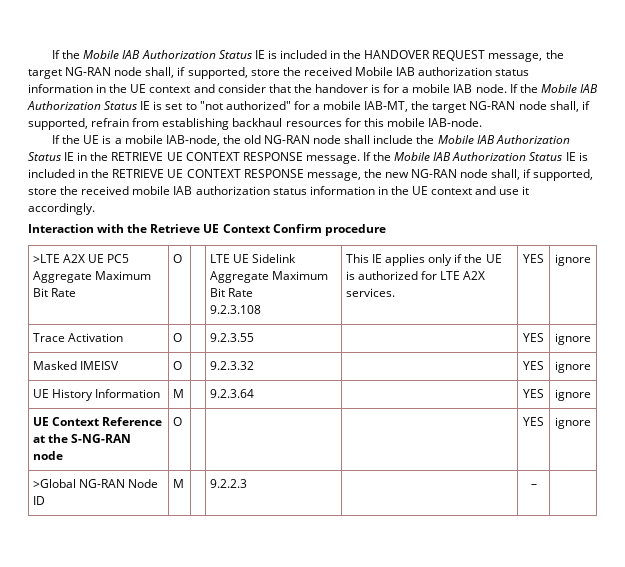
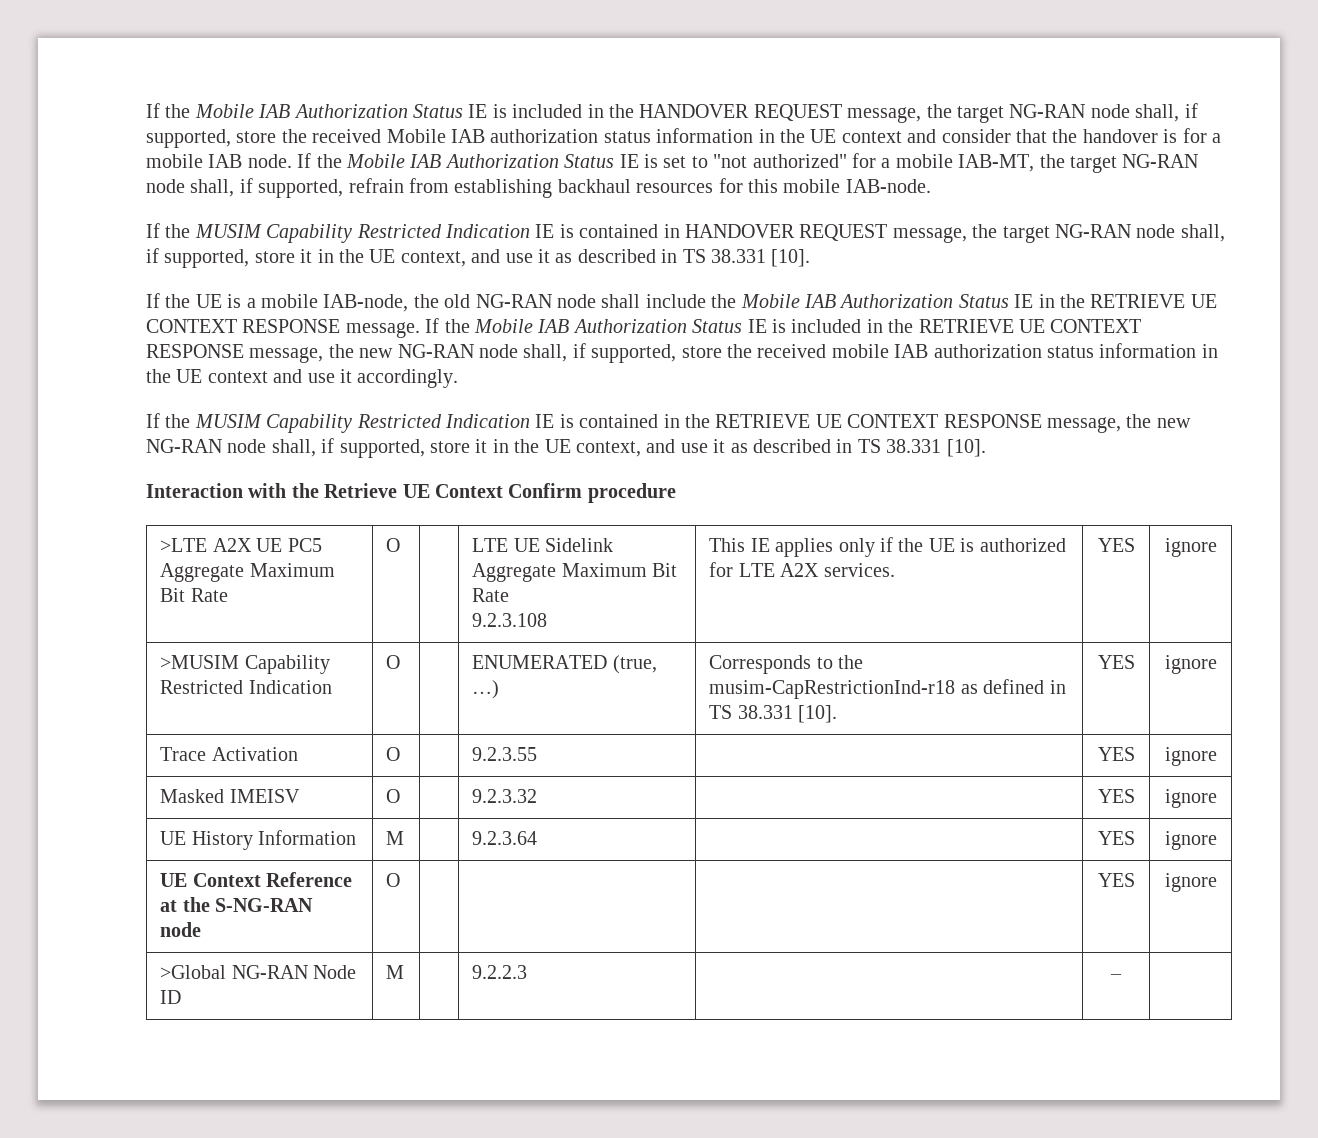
+ If the MUSIM Capability Restricted Indication IE is contained in HANDOVER REQUEST message, the target NG-RAN node shall, if supported, store it in the UE context, and use it as described in TS 38.331 [10].
+ If the MUSIM Capability Restricted Indication IE is contained in the RETRIEVE UE CONTEXT RESPONSE message, the new NG-RAN node shall, if supported, store it in the UE context, and use it as described in TS 38.331 [10].
+ >MUSIM Capability Restricted Indication | O | | ENUMERATED (true, …) | Corresponds to the musim-CapRestrictionInd-r18 as defined in TS 38.331 [10]. | YES | ignore

